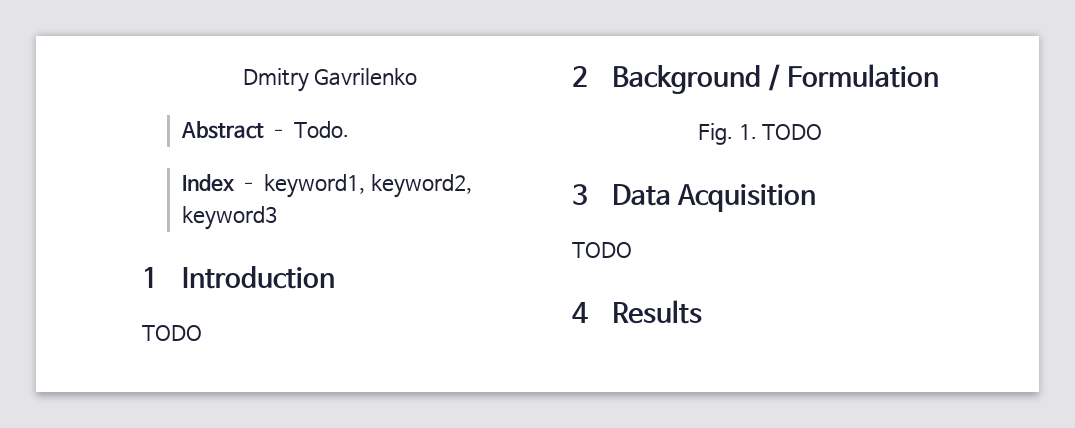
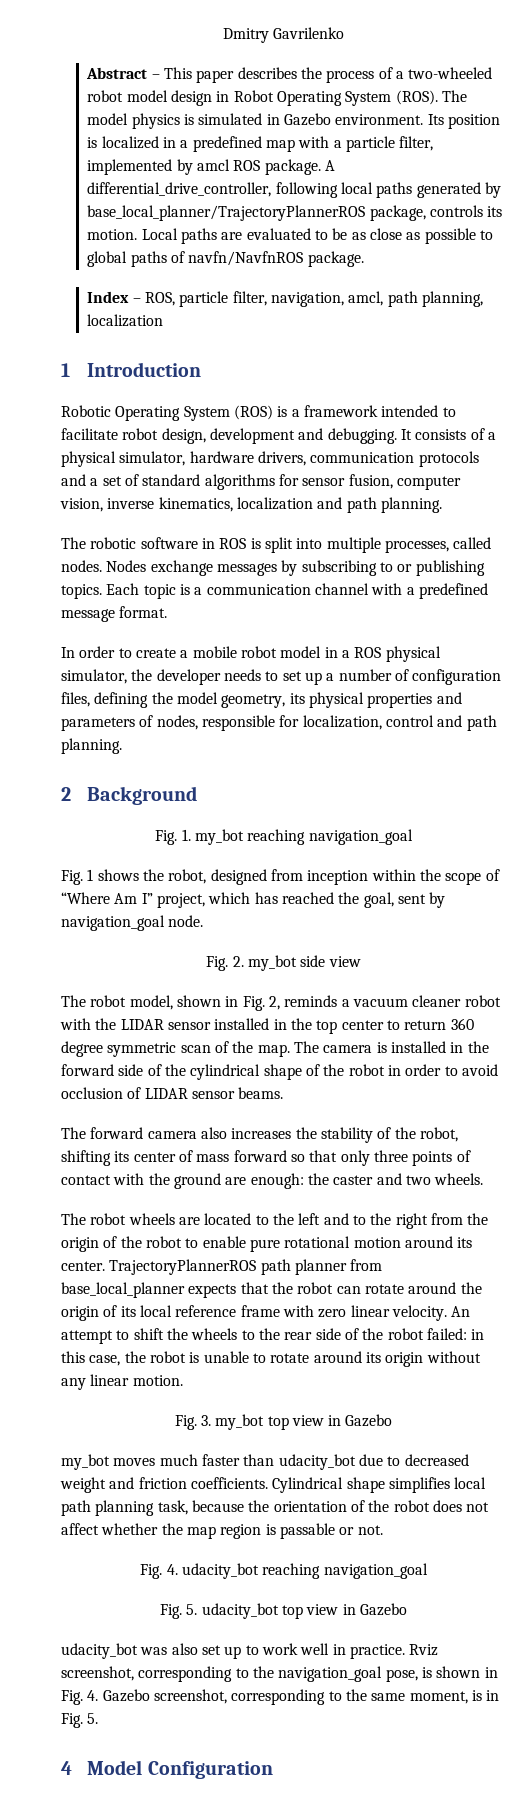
- Abstract – Todo.
- Index – keyword1, keyword2, keyword3
+ Abstract – This paper describes the process of a two-wheeled robot model design in Robot Operating System (ROS). The model physics is simulated in Gazebo environment. Its position is localized in a predefined map with a particle filter, implemented by amcl ROS package. A differential_drive_controller, following local paths generated by base_local_planner/TrajectoryPlannerROS package, controls its motion. Local paths are evaluated to be as close as possible to global paths of navfn/NavfnROS package.
+ Index – ROS, particle filter, navigation, amcl, path planning, localization
  1 Introduction
- TODO
+ Robotic Operating System (ROS) is a framework intended to facilitate robot design, development and debugging. It consists of a physical simulator, hardware drivers, communication protocols and a set of standard algorithms for sensor fusion, computer vision, inverse kinematics, localization and path planning.
+ The robotic software in ROS is split into multiple processes, called nodes. Nodes exchange messages by subscribing to or publishing topics. Each topic is a communication channel with a predefined message format.
+ In order to create a mobile robot model in a ROS physical simulator, the developer needs to set up a number of configuration files, defining the model geometry, its physical properties and parameters of nodes, responsible for localization, control and path planning.
- 2 Background / Formulation
+ 2 Background
- Fig. 1. TODO
- 3 Data Acquisition
- TODO
- 4 Results
+ Fig. 1. my_bot reaching navigation_goal
+ Fig. 1 shows the robot, designed from inception within the scope of “Where Am I” project, which has reached the goal, sent by navigation_goal node.
+ Fig. 2. my_bot side view
+ The robot model, shown in Fig. 2, reminds a vacuum cleaner robot with the LIDAR sensor installed in the top center to return 360 degree symmetric scan of the map. The camera is installed in the forward side of the cylindrical shape of the robot in order to avoid occlusion of LIDAR sensor beams.
+ The forward camera also increases the stability of the robot, shifting its center of mass forward so that only three points of contact with the ground are enough: the caster and two wheels.
+ The robot wheels are located to the left and to the right from the origin of the robot to enable pure rotational motion around its center. TrajectoryPlannerROS path planner from base_local_planner expects that the robot can rotate around the origin of its local reference frame with zero linear velocity. An attempt to shift the wheels to the rear side of the robot failed: in this case, the robot is unable to rotate around its origin without any linear motion.
+ Fig. 3. my_bot top view in Gazebo
+ my_bot moves much faster than udacity_bot due to decreased weight and friction coefficients. Cylindrical shape simplifies local path planning task, because the orientation of the robot does not affect whether the map region is passable or not.
+ Fig. 4. udacity_bot reaching navigation_goal
+ Fig. 5. udacity_bot top view in Gazebo
+ udacity_bot was also set up to work well in practice. Rviz screenshot, corresponding to the navigation_goal pose, is shown in Fig. 4. Gazebo screenshot, corresponding to the same moment, is in Fig. 5.
+ 4 Model Configuration

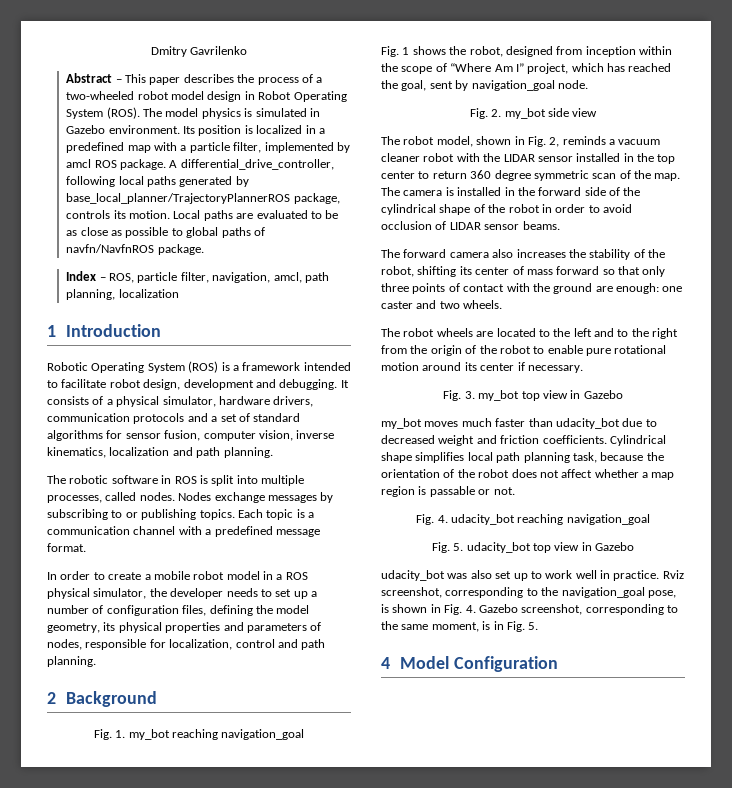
- The forward camera also increases the stability of the robot, shifting its center of mass forward so that only three points of contact with the ground are enough: the caster and two wheels.
+ The forward camera also increases the stability of the robot, shifting its center of mass forward so that only three points of contact with the ground are enough: one caster and two wheels.
- The robot wheels are located to the left and to the right from the origin of the robot to enable pure rotational motion around its center. TrajectoryPlannerROS path planner from base_local_planner expects that the robot can rotate around the origin of its local reference frame with zero linear velocity. An attempt to shift the wheels to the rear side of the robot failed: in this case, the robot is unable to rotate around its origin without any linear motion.
+ The robot wheels are located to the left and to the right from the origin of the robot to enable pure rotational motion around its center if necessary.
- Cylindrical shape simplifies local path planning task, because the orientation of the robot does not affect whether the map region is passable or not.
+ Cylindrical shape simplifies local path planning task, because the orientation of the robot does not affect whether a map region is passable or not.

